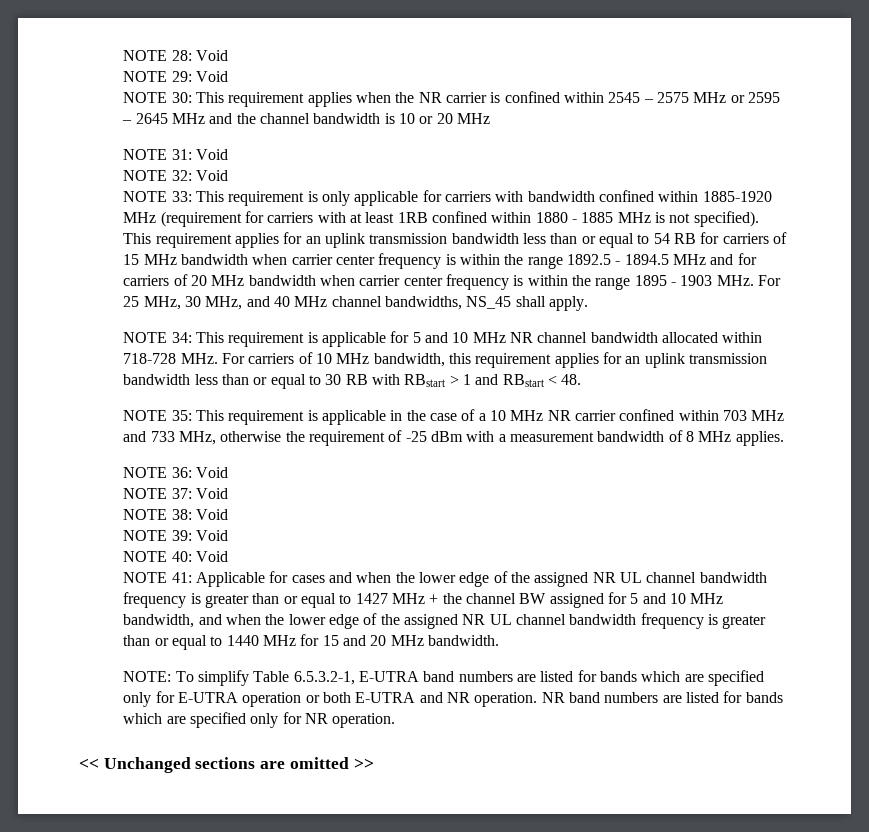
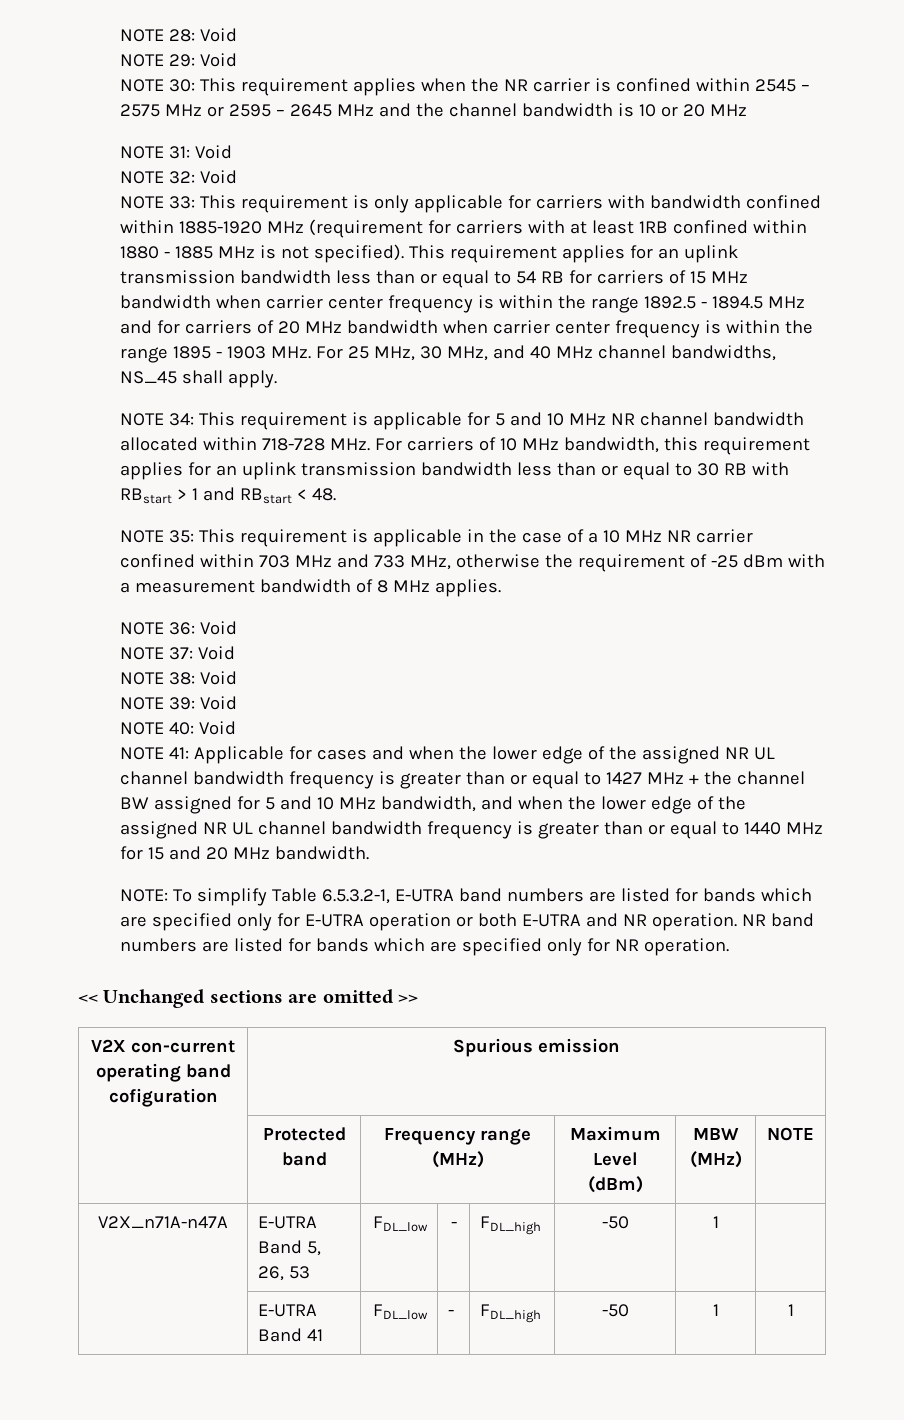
+ V2X con-current operating band cofiguration | Spurious emission
+ | Protected band | Frequency range (MHz) | Maximum Level (dBm) | MBW (MHz) | NOTE
+ V2X_n71A-n47A | E-UTRA Band 5, 26, 53 | FDL_low | - | FDL_high | -50 | 1 |
+ | E-UTRA Band 41 | FDL_low | - | FDL_high | -50 | 1 | 1

